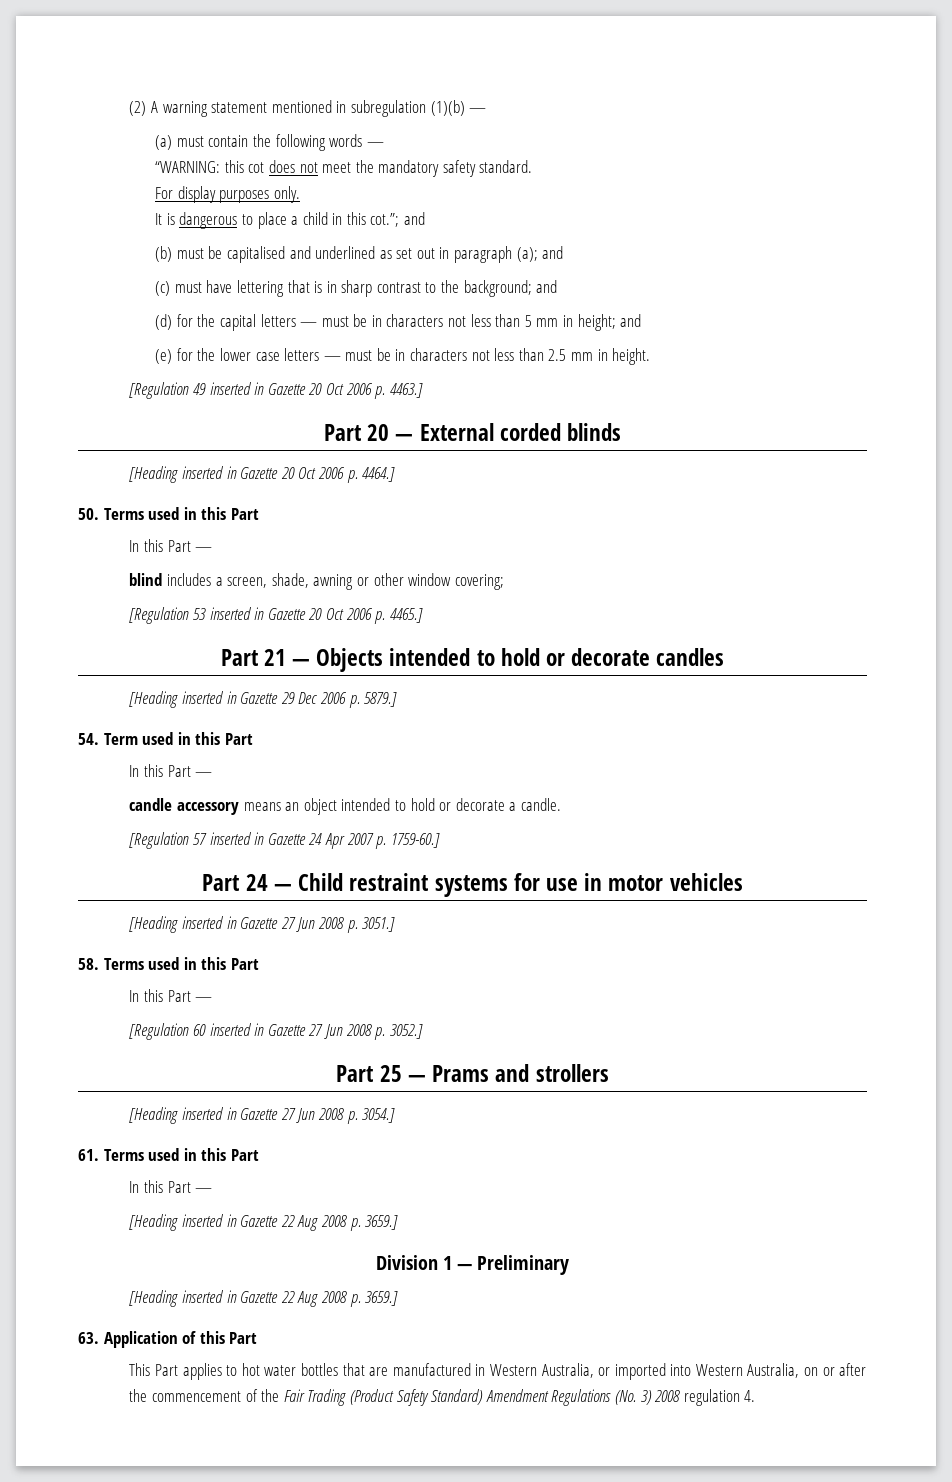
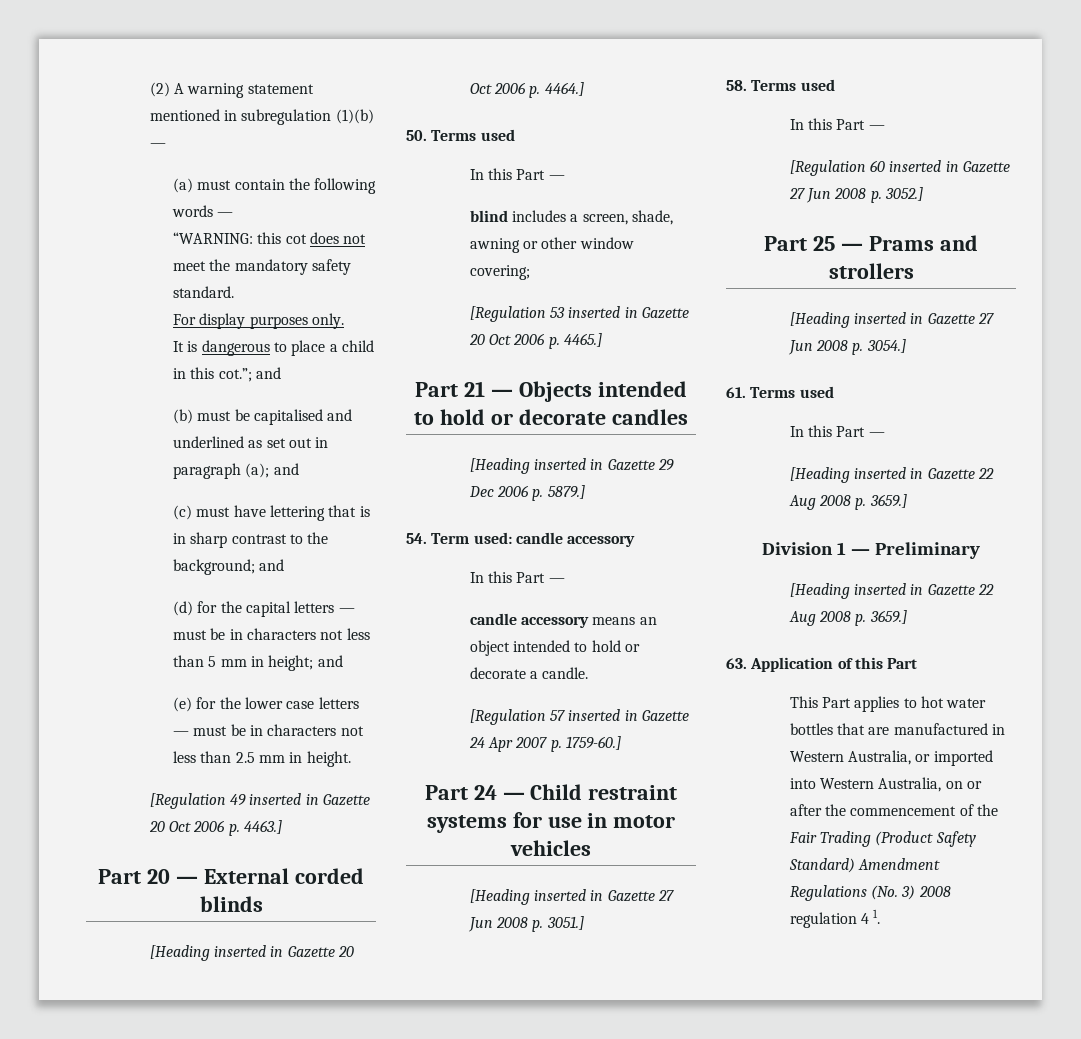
- 50. Terms used in this Part
+ 50. Terms used
- 54. Term used in this Part
+ 54. Term used: candle accessory
- 58. Terms used in this Part
+ 58. Terms used
- 61. Terms used in this Part
+ 61. Terms used
- This Part applies to hot water bottles that are manufactured in Western Australia, or imported into Western Australia, on or after the commencement of the Fair Trading (Product Safety Standard) Amendment Regulations (No. 3) 2008 regulation 4.
+ This Part applies to hot water bottles that are manufactured in Western Australia, or imported into Western Australia, on or after the commencement of the Fair Trading (Product Safety Standard) Amendment Regulations (No. 3) 2008 regulation 4 1.

